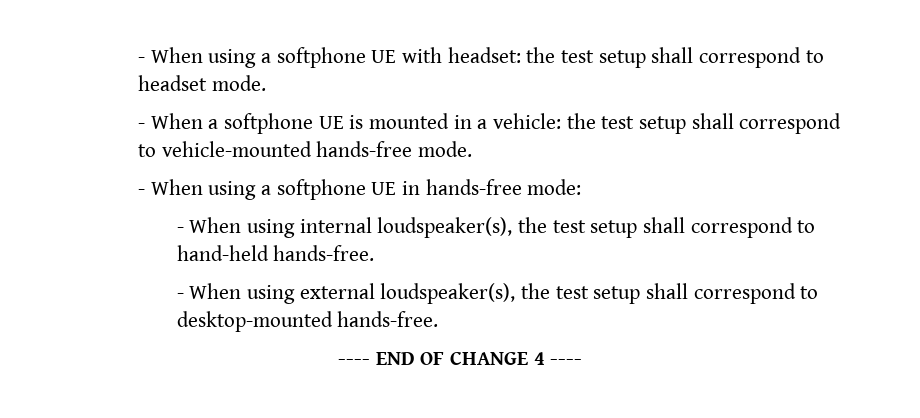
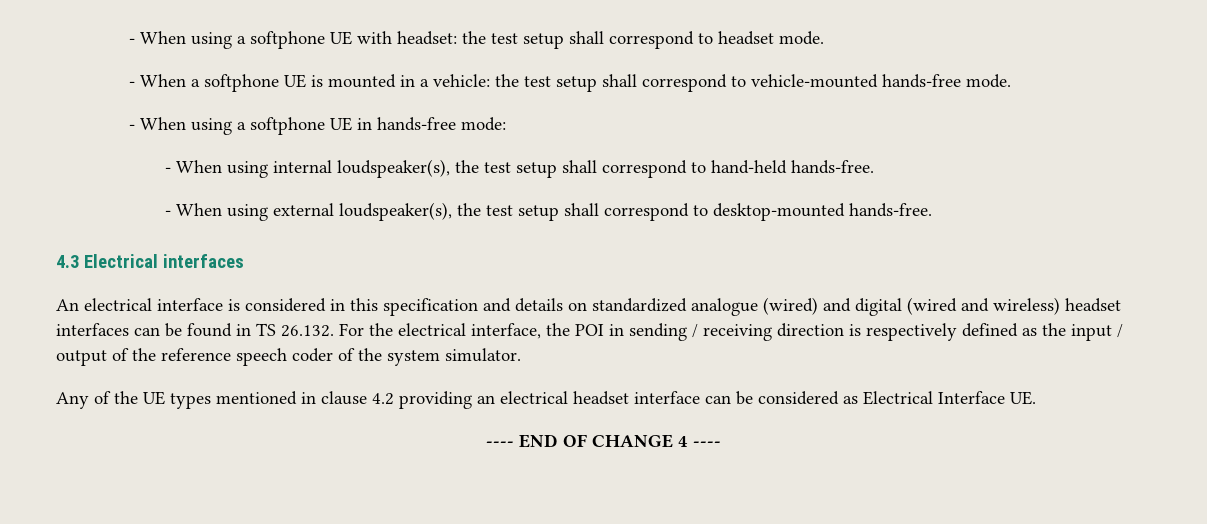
+ 4.3 Electrical interfaces
+ An electrical interface is considered in this specification and details on standardized analogue (wired) and digital (wired and wireless) headset interfaces can be found in TS 26.132. For the electrical interface, the POI in sending / receiving direction is respectively defined as the input / output of the reference speech coder of the system simulator.
+ Any of the UE types mentioned in clause 4.2 providing an electrical headset interface can be considered as Electrical Interface UE.

